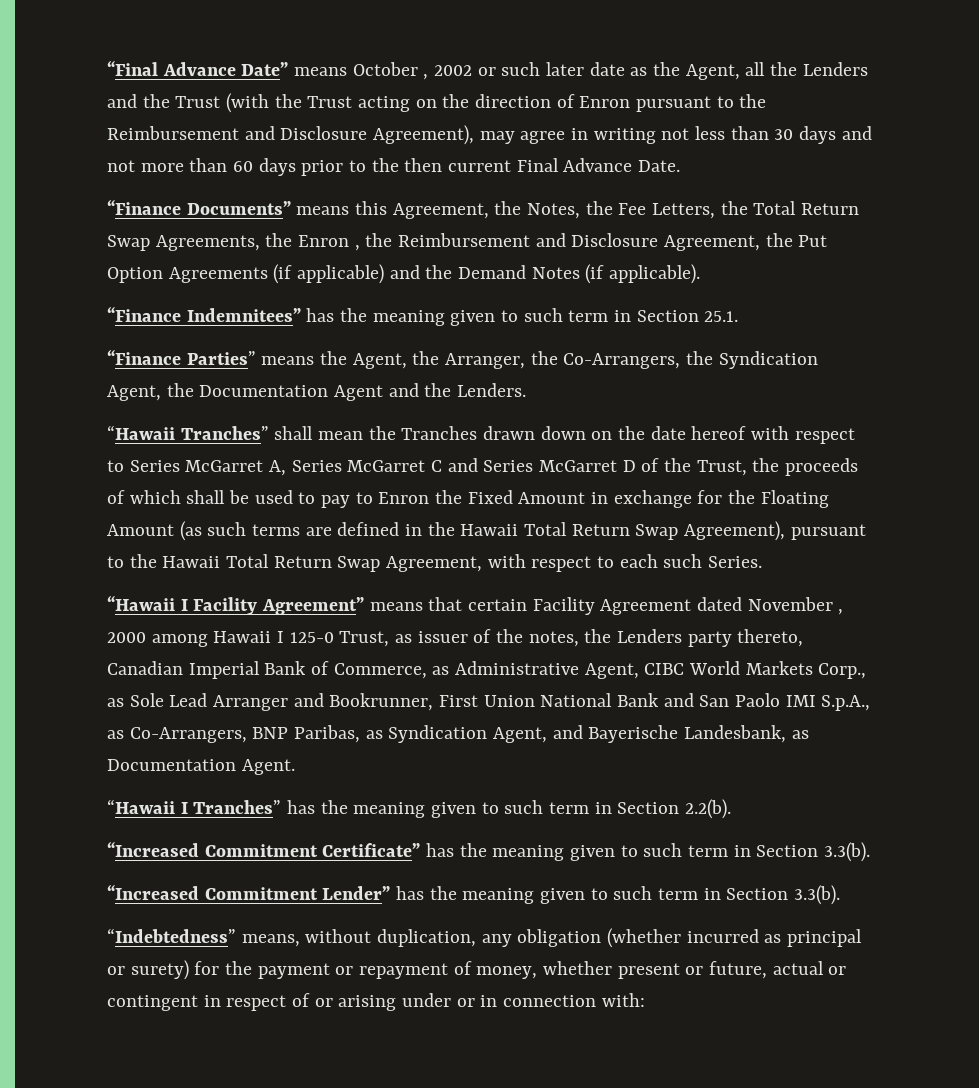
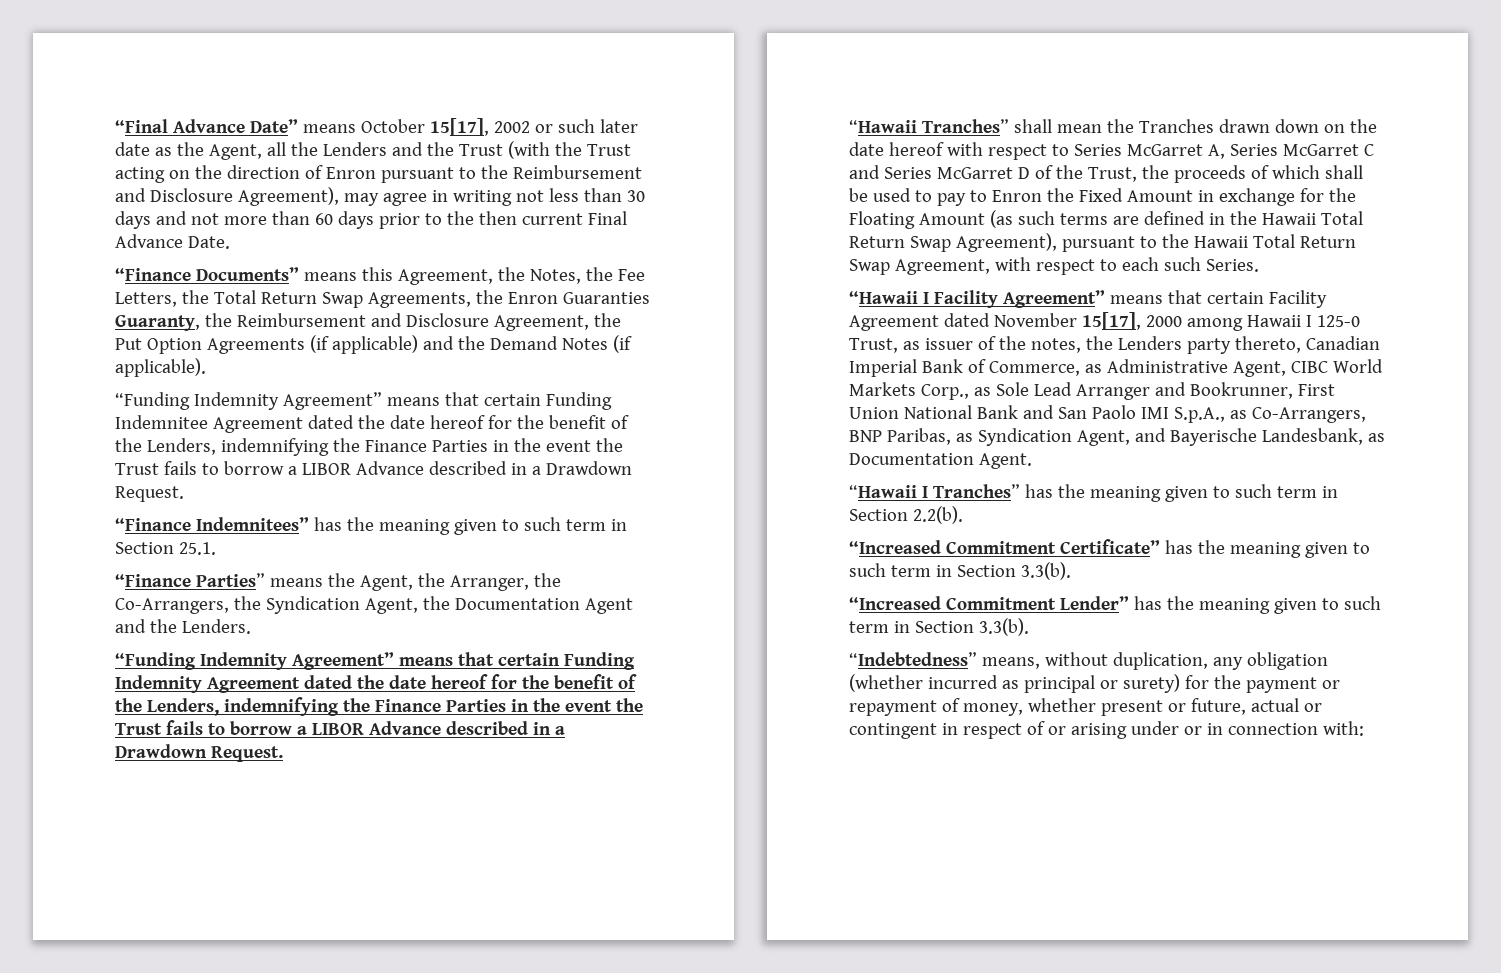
- “Final Advance Date” means October , 2002 or such later date as the Agent, all the Lenders and the Trust (with the Trust acting on the direction of Enron pursuant to the Reimbursement and Disclosure Agreement), may agree in writing not less than 30 days and not more than 60 days prior to the then current Final Advance Date.
+ “Final Advance Date” means October 15[17], 2002 or such later date as the Agent, all the Lenders and the Trust (with the Trust acting on the direction of Enron pursuant to the Reimbursement and Disclosure Agreement), may agree in writing not less than 30 days and not more than 60 days prior to the then current Final Advance Date.
- “Finance Documents” means this Agreement, the Notes, the Fee Letters, the Total Return Swap Agreements, the Enron , the Reimbursement and Disclosure Agreement, the Put Option Agreements (if applicable) and the Demand Notes (if applicable).
+ “Finance Documents” means this Agreement, the Notes, the Fee Letters, the Total Return Swap Agreements, the Enron Guaranties Guaranty, the Reimbursement and Disclosure Agreement, the Put Option Agreements (if applicable) and the Demand Notes (if applicable).
+ “Funding Indemnity Agreement” means that certain Funding Indemnitee Agreement dated the date hereof for the benefit of the Lenders, indemnifying the Finance Parties in the event the Trust fails to borrow a LIBOR Advance described in a Drawdown Request.
+ “Funding Indemnity Agreement” means that certain Funding Indemnity Agreement dated the date hereof for the benefit of the Lenders, indemnifying the Finance Parties in the event the Trust fails to borrow a LIBOR Advance described in a Drawdown Request.
- “Hawaii I Facility Agreement” means that certain Facility Agreement dated November , 2000 among Hawaii I 125-0 Trust, as issuer of the notes, the Lenders party thereto, Canadian Imperial Bank of Commerce, as Administrative Agent, CIBC World Markets Corp., as Sole Lead Arranger and Bookrunner, First Union National Bank and San Paolo IMI S.p.A., as Co-Arrangers, BNP Paribas, as Syndication Agent, and Bayerische Landesbank, as Documentation Agent.
+ “Hawaii I Facility Agreement” means that certain Facility Agreement dated November 15[17], 2000 among Hawaii I 125-0 Trust, as issuer of the notes, the Lenders party thereto, Canadian Imperial Bank of Commerce, as Administrative Agent, CIBC World Markets Corp., as Sole Lead Arranger and Bookrunner, First Union National Bank and San Paolo IMI S.p.A., as Co-Arrangers, BNP Paribas, as Syndication Agent, and Bayerische Landesbank, as Documentation Agent.

